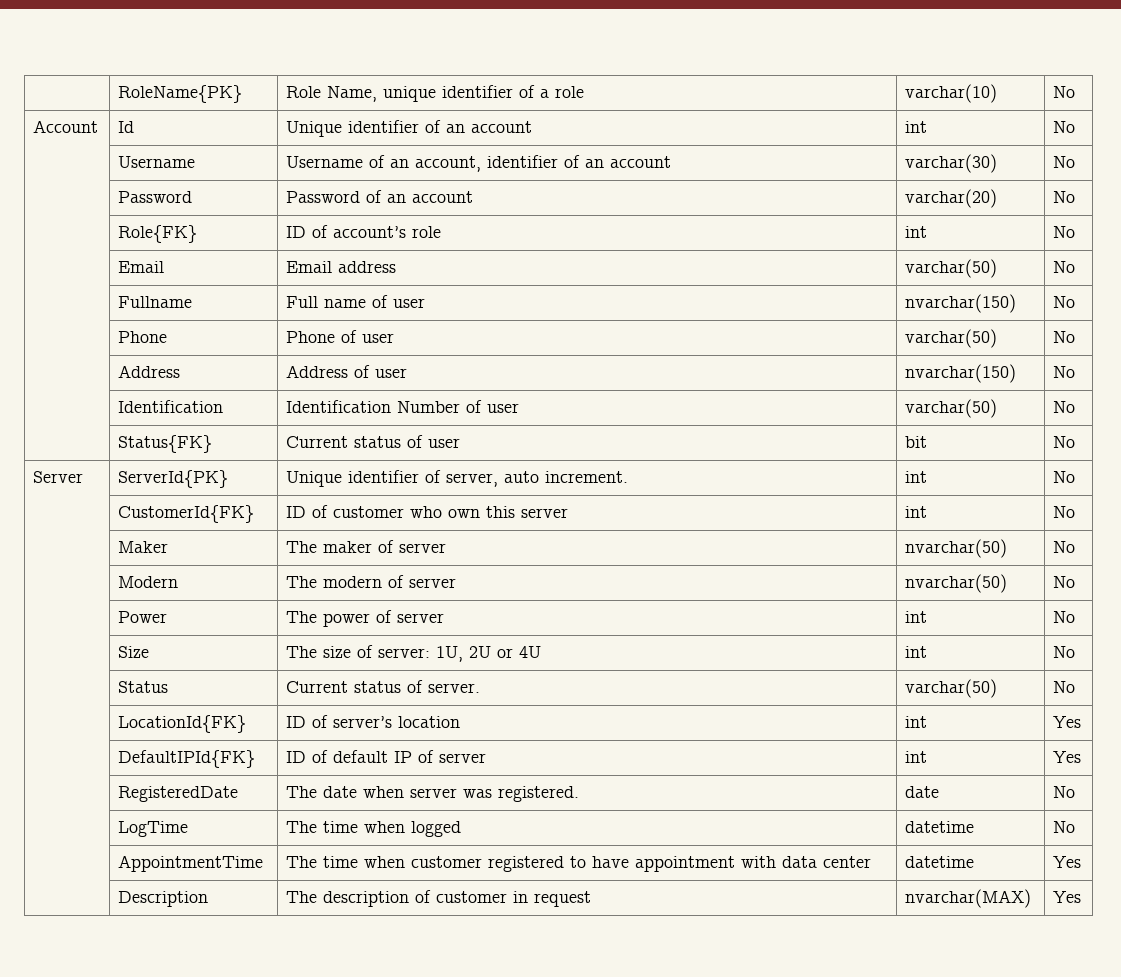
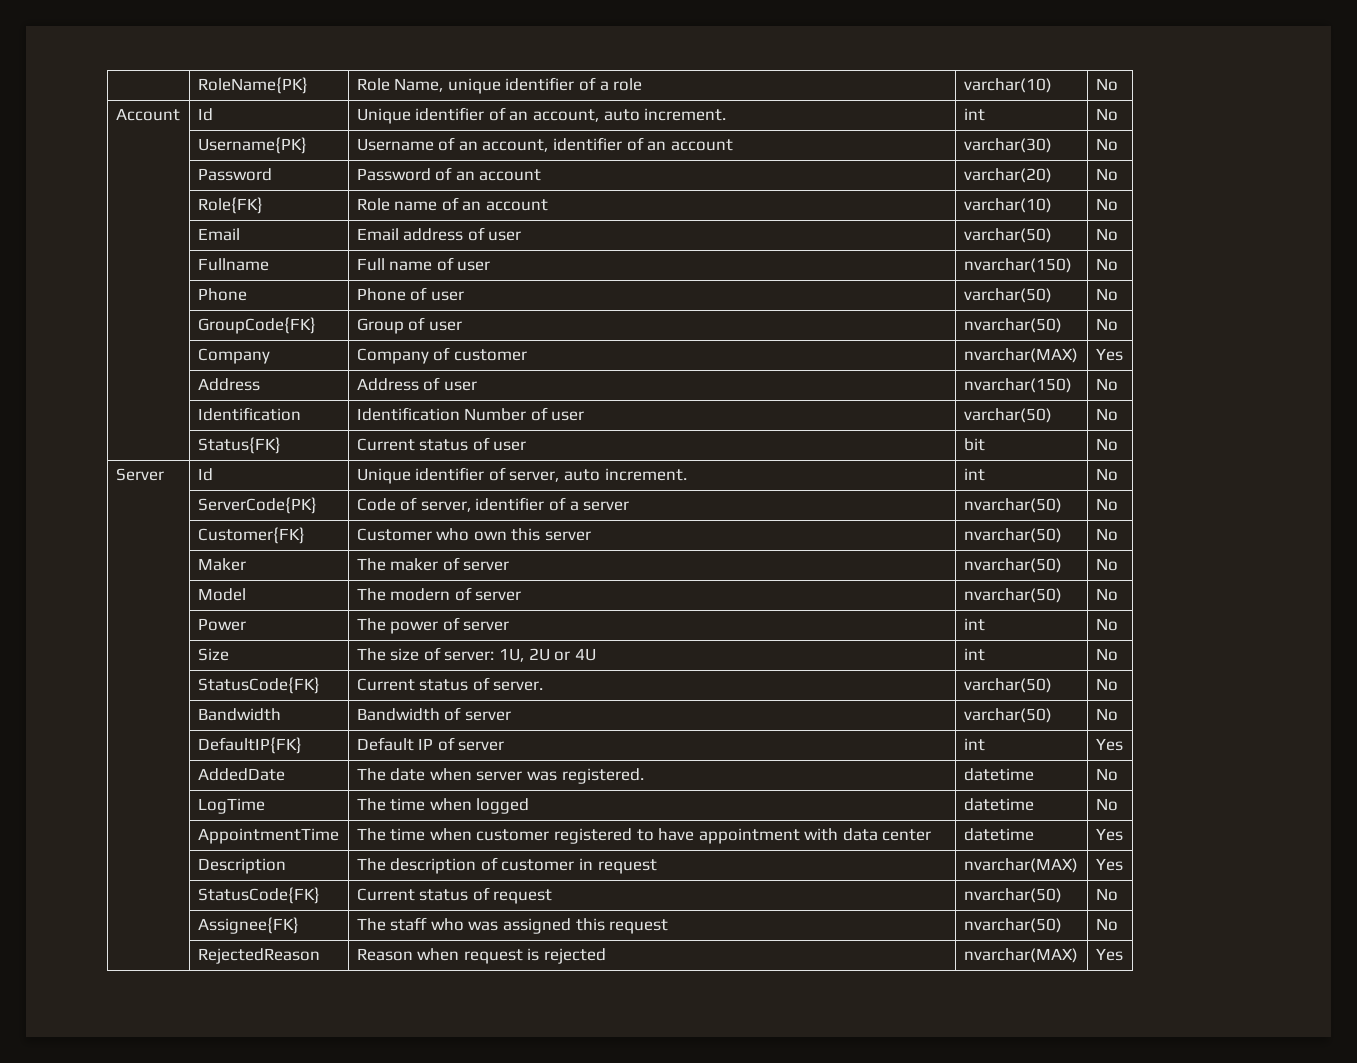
- Account | Id | Unique identifier of an account | int | No
- | Username | Username of an account, identifier of an account | varchar(30) | No
+ Account | Id | Unique identifier of an account, auto increment. | int | No
+ | Username{PK} | Username of an account, identifier of an account | varchar(30) | No
- | Role{FK} | ID of account’s role | int | No
+ | Role{FK} | Role name of an account | varchar(10) | No
- | Email | Email address | varchar(50) | No
+ | Email | Email address of user | varchar(50) | No
+ | GroupCode{FK} | Group of user | nvarchar(50) | No
+ | Company | Company of customer | nvarchar(MAX) | Yes
- Server | ServerId{PK} | Unique identifier of server, auto increment. | int | No
+ Server | Id | Unique identifier of server, auto increment. | int | No
- | CustomerId{FK} | ID of customer who own this server | int | No
+ | ServerCode{PK} | Code of server, identifier of a server | nvarchar(50) | No
+ | Customer{FK} | Customer who own this server | nvarchar(50) | No
- | Modern | The modern of server | nvarchar(50) | No
+ | Model | The modern of server | nvarchar(50) | No
- | Status | Current status of server. | varchar(50) | No
+ | StatusCode{FK} | Current status of server. | varchar(50) | No
- | LocationId{FK} | ID of server’s location | int | Yes
- | DefaultIPId{FK} | ID of default IP of server | int | Yes
+ | Bandwidth | Bandwidth of server | varchar(50) | No
+ | DefaultIP{FK} | Default IP of server | int | Yes
- | RegisteredDate | The date when server was registered. | date | No
+ | AddedDate | The date when server was registered. | datetime | No
+ | StatusCode{FK} | Current status of request | nvarchar(50) | No
+ | Assignee{FK} | The staff who was assigned this request | nvarchar(50) | No
+ | RejectedReason | Reason when request is rejected | nvarchar(MAX) | Yes

